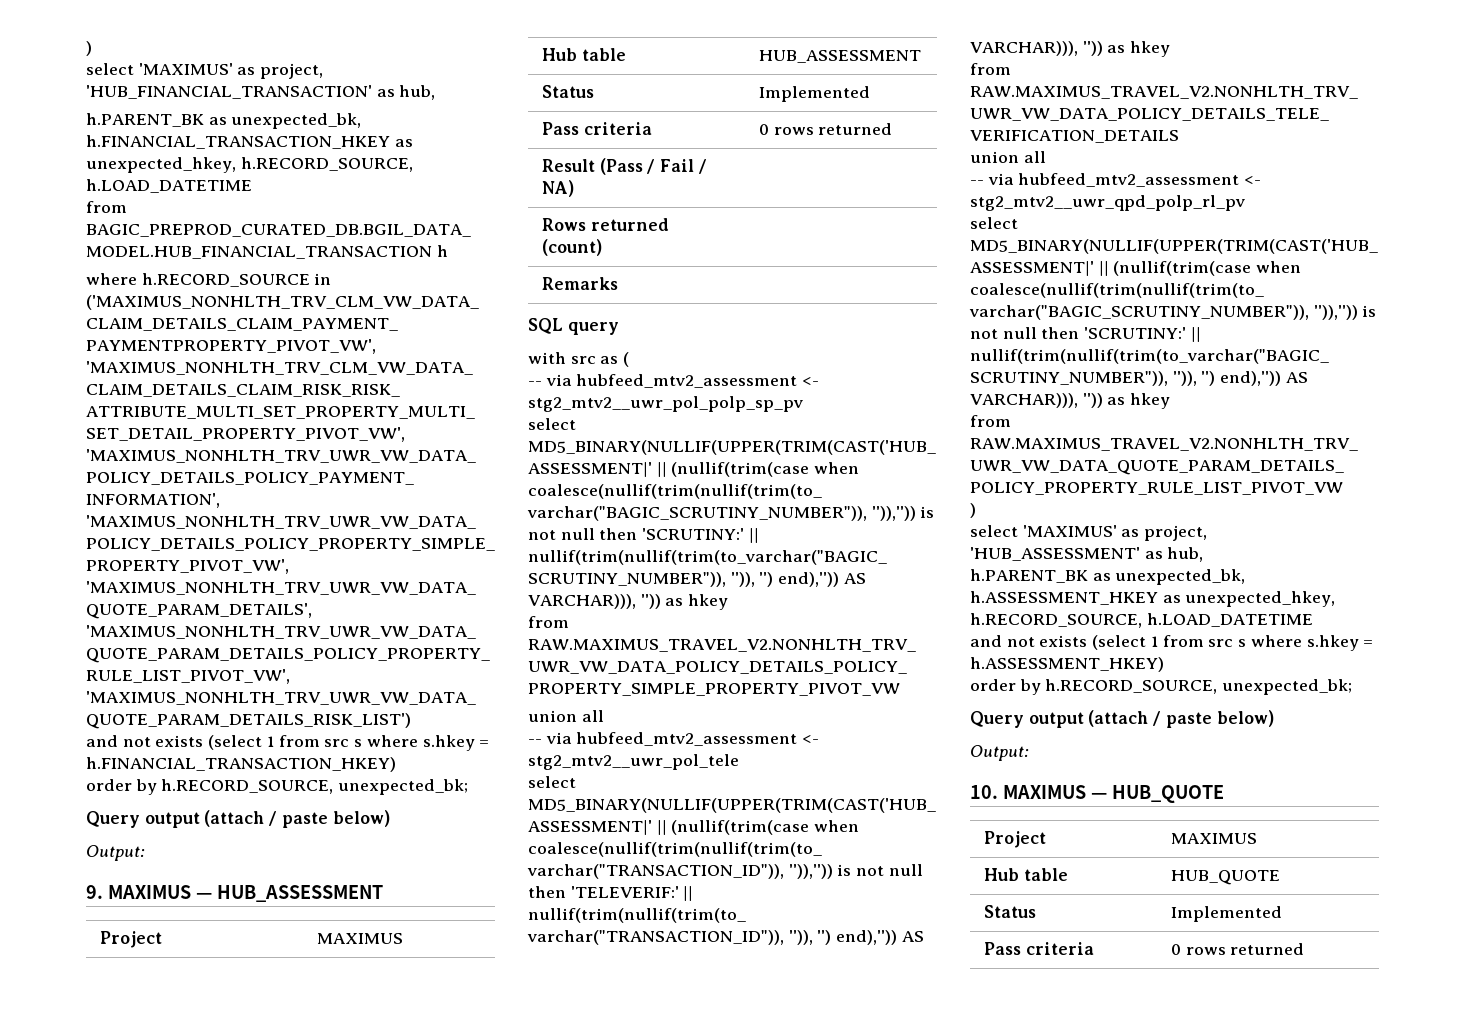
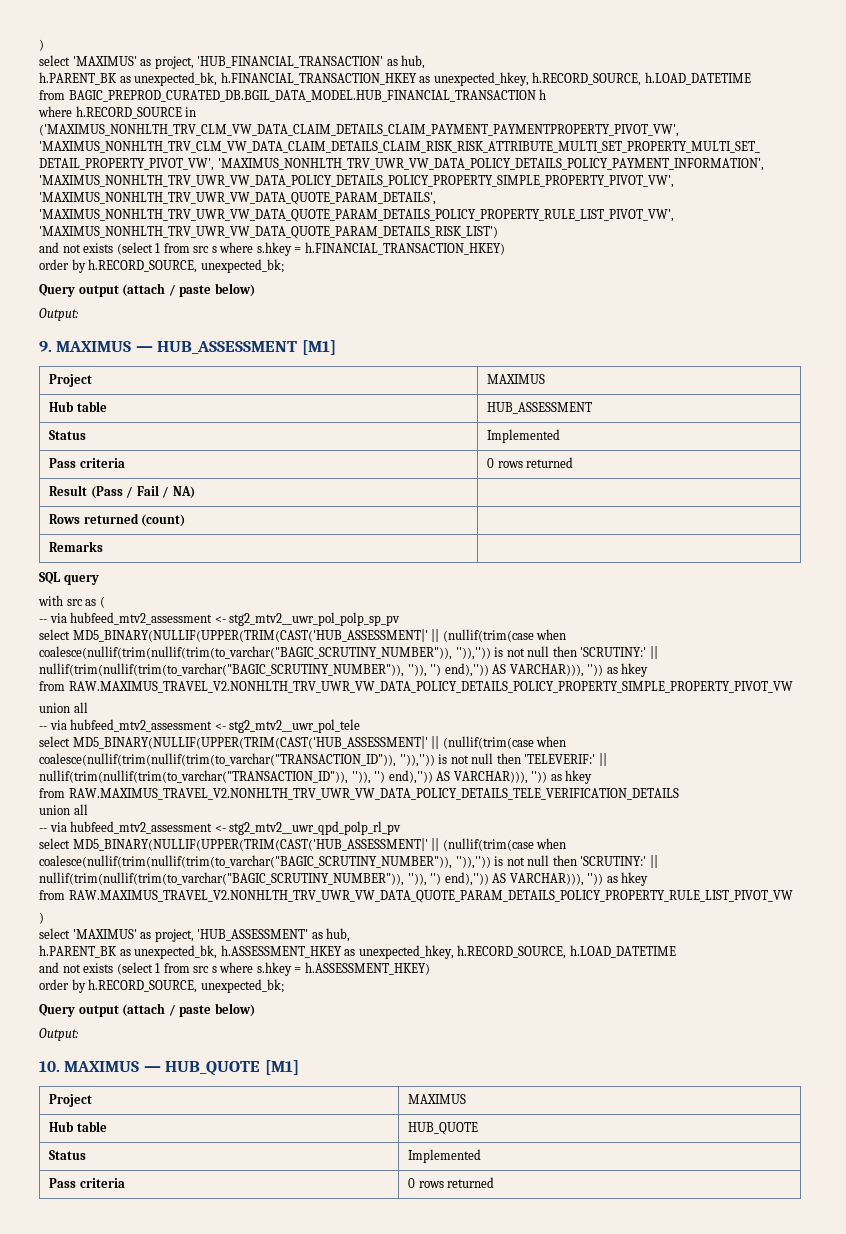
- 9. MAXIMUS — HUB_ASSESSMENT
+ 9. MAXIMUS — HUB_ASSESSMENT [M1]
- 10. MAXIMUS — HUB_QUOTE
+ 10. MAXIMUS — HUB_QUOTE [M1]

